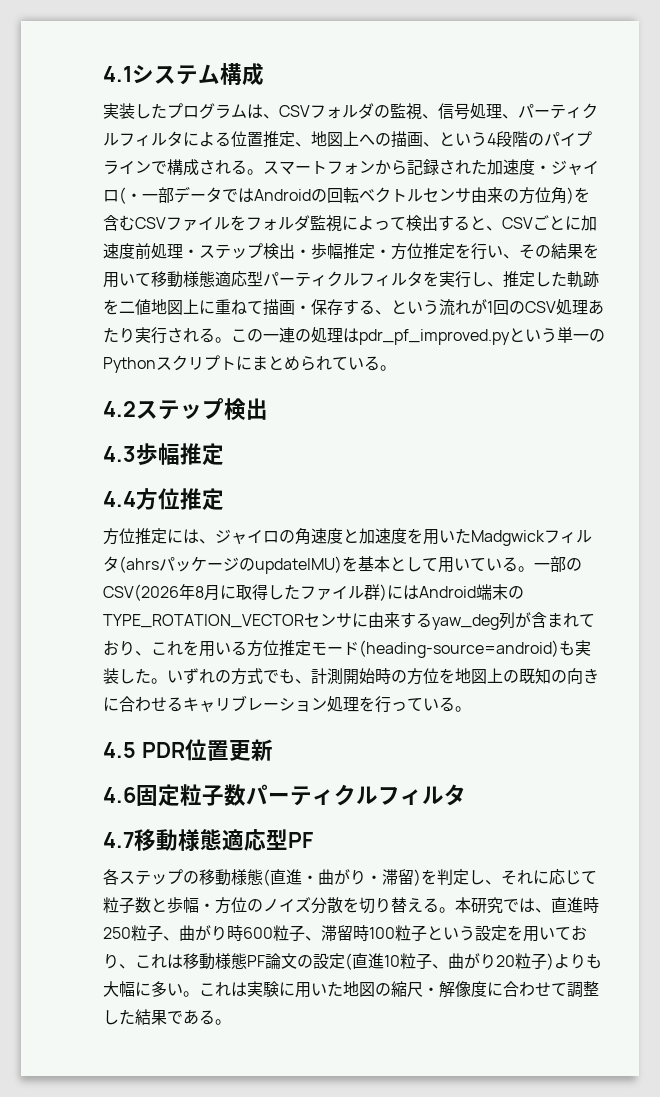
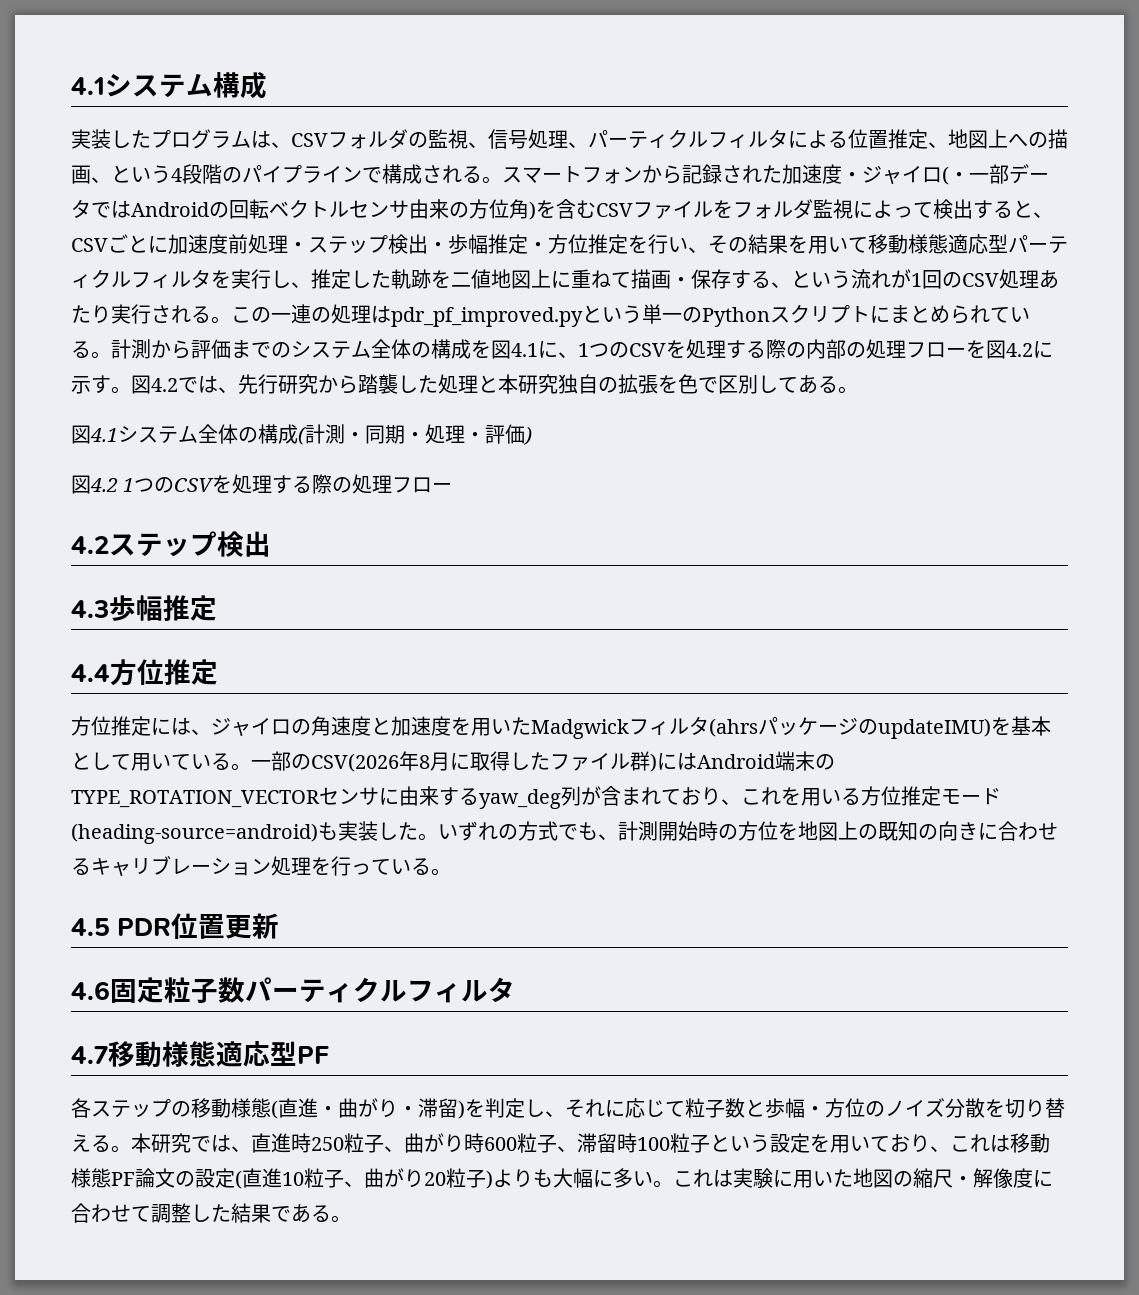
+ 計測から評価までのシステム全体の構成を図4.1に、1つのCSVを処理する際の内部の処理フローを図4.2に示す。図4.2では、先行研究から踏襲した処理と本研究独自の拡張を色で区別してある。
+ 図4.1システム全体の構成(計測・同期・処理・評価)
+ 図4.2 1つのCSVを処理する際の処理フロー

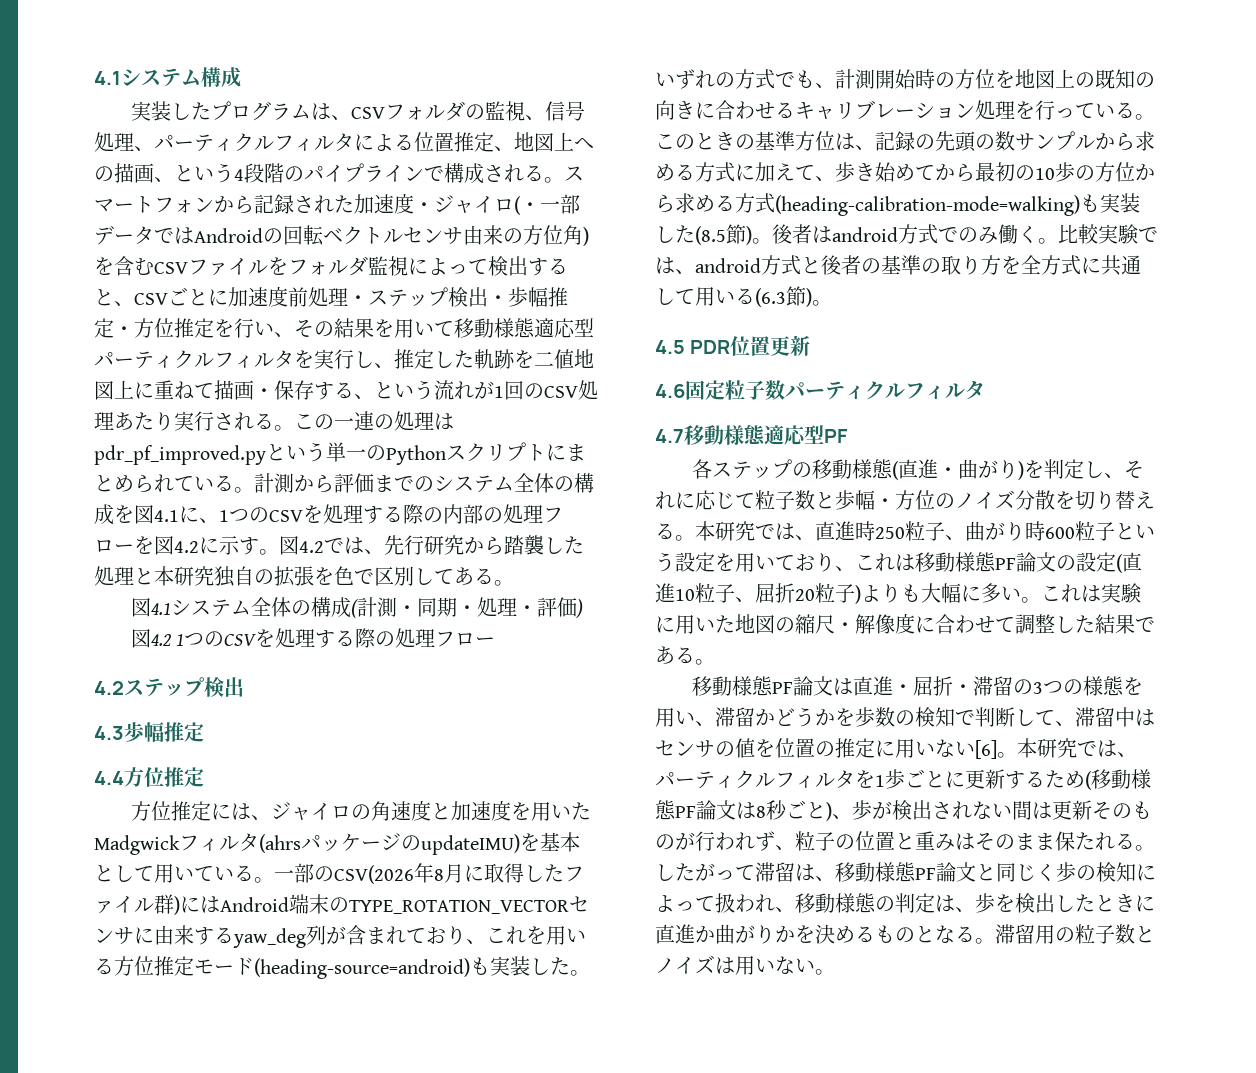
+ このときの基準方位は、記録の先頭の数サンプルから求める方式に加えて、歩き始めてから最初の10歩の方位から求める方式(heading-calibration-mode=walking)も実装した(8.5節)。後者はandroid方式でのみ働く。比較実験では、android方式と後者の基準の取り方を全方式に共通して用いる(6.3節)。
- 各ステップの移動様態(直進・曲がり・滞留)を判定し、それに応じて粒子数と歩幅・方位のノイズ分散を切り替える。
+ 各ステップの移動様態(直進・曲がり)を判定し、それに応じて粒子数と歩幅・方位のノイズ分散を切り替える。
- 本研究では、直進時250粒子、曲がり時600粒子、滞留時100粒子という設定を用いており、これは移動様態PF論文の設定(直進10粒子、曲がり20粒子)よりも大幅に多い。
+ 本研究では、直進時250粒子、曲がり時600粒子という設定を用いており、これは移動様態PF論文の設定(直進10粒子、屈折20粒子)よりも大幅に多い。
+ 移動様態PF論文は直進・屈折・滞留の3つの様態を用い、滞留かどうかを歩数の検知で判断して、滞留中はセンサの値を位置の推定に用いない[6]。本研究では、パーティクルフィルタを1歩ごとに更新するため(移動様態PF論文は8秒ごと)、歩が検出されない間は更新そのものが行われず、粒子の位置と重みはそのまま保たれる。したがって滞留は、移動様態PF論文と同じく歩の検知によって扱われ、移動様態の判定は、歩を検出したときに直進か曲がりかを決めるものとなる。滞留用の粒子数とノイズは用いない。

